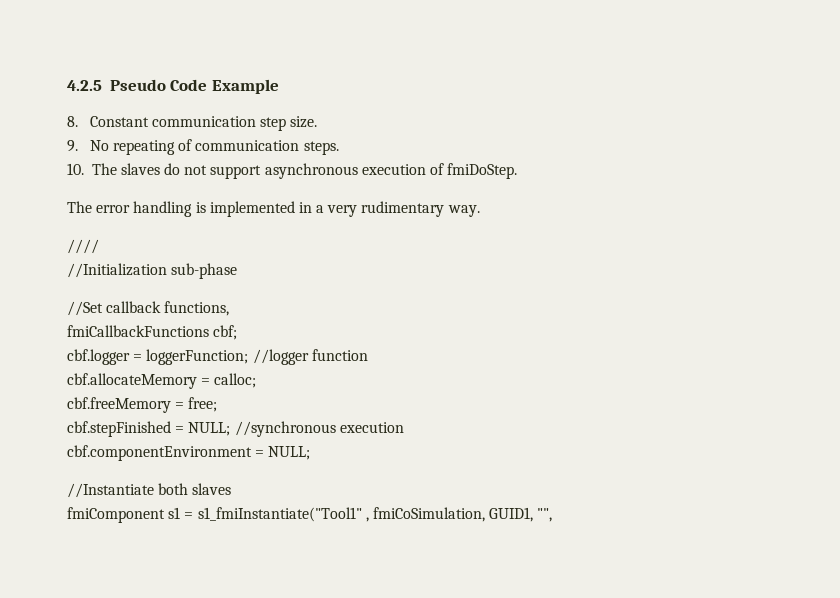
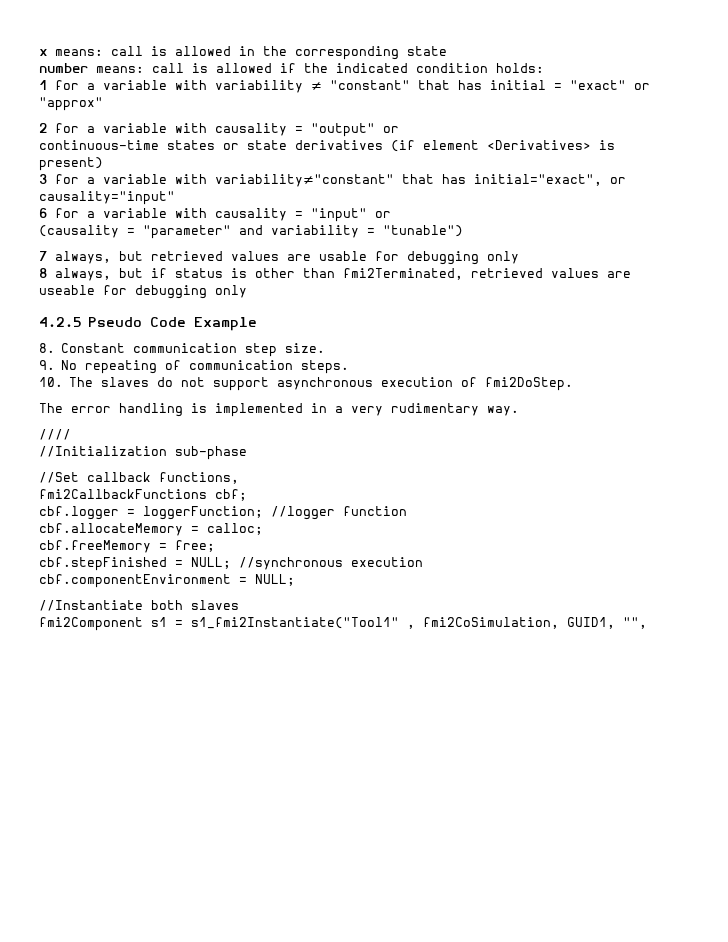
+ x means: call is allowed in the corresponding state
+ number means: call is allowed if the indicated condition holds:
+ 1 for a variable with variability ≠ "constant" that has initial = "exact" or "approx"
+ 2 for a variable with causality = "output" or
+ continuous-time states or state derivatives (if element <Derivatives> is present)
+ 3 for a variable with variability≠"constant" that has initial="exact", or causality="input"
+ 6 for a variable with causality = "input" or
+ (causality = "parameter" and variability = "tunable")
+ 7 always, but retrieved values are usable for debugging only
+ 8 always, but if status is other than fmi2Terminated, retrieved values are useable for debugging only
- 10. The slaves do not support asynchronous execution of fmiDoStep.
+ 10. The slaves do not support asynchronous execution of fmi2DoStep.
- fmiCallbackFunctions cbf;
+ fmi2CallbackFunctions cbf;
- fmiComponent s1 = s1_fmiInstantiate("Tool1" , fmiCoSimulation, GUID1, "",
+ fmi2Component s1 = s1_fmi2Instantiate("Tool1" , fmi2CoSimulation, GUID1, "",

